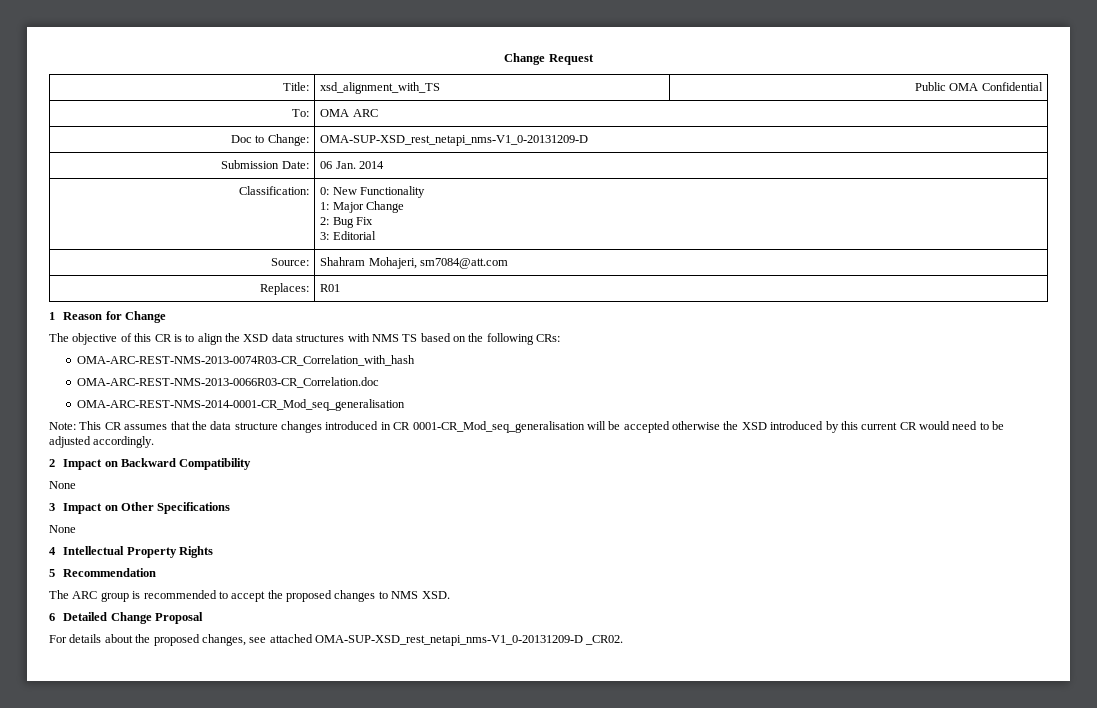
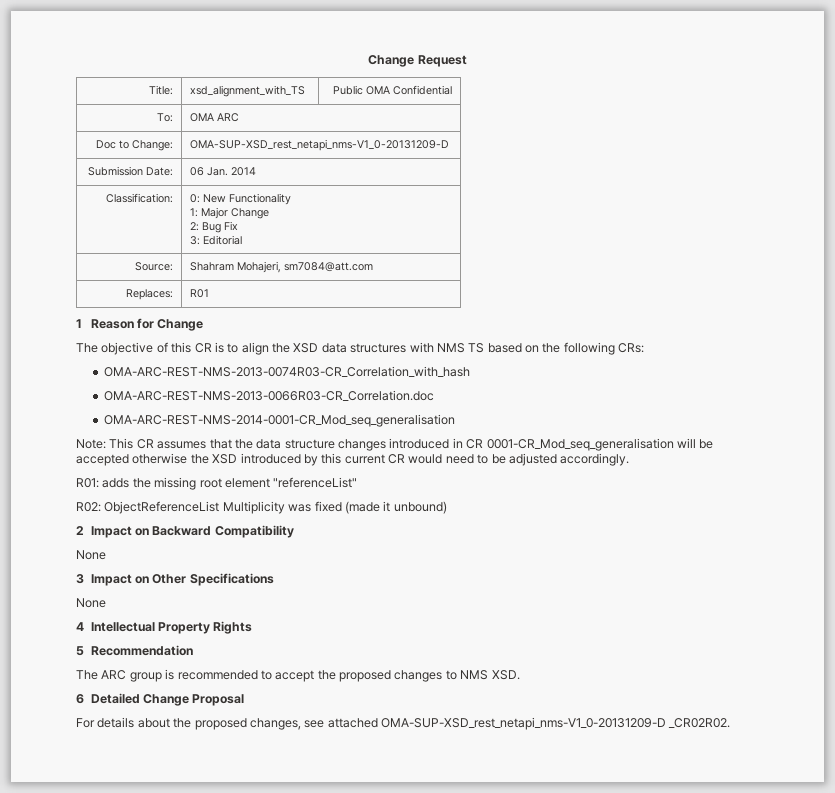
+ R01: adds the missing root element "referenceList"
+ R02: ObjectReferenceList Multiplicity was fixed (made it unbound)
- For details about the proposed changes, see attached OMA-SUP-XSD_rest_netapi_nms-V1_0-20131209-D _CR02.
+ For details about the proposed changes, see attached OMA-SUP-XSD_rest_netapi_nms-V1_0-20131209-D _CR02R02.

